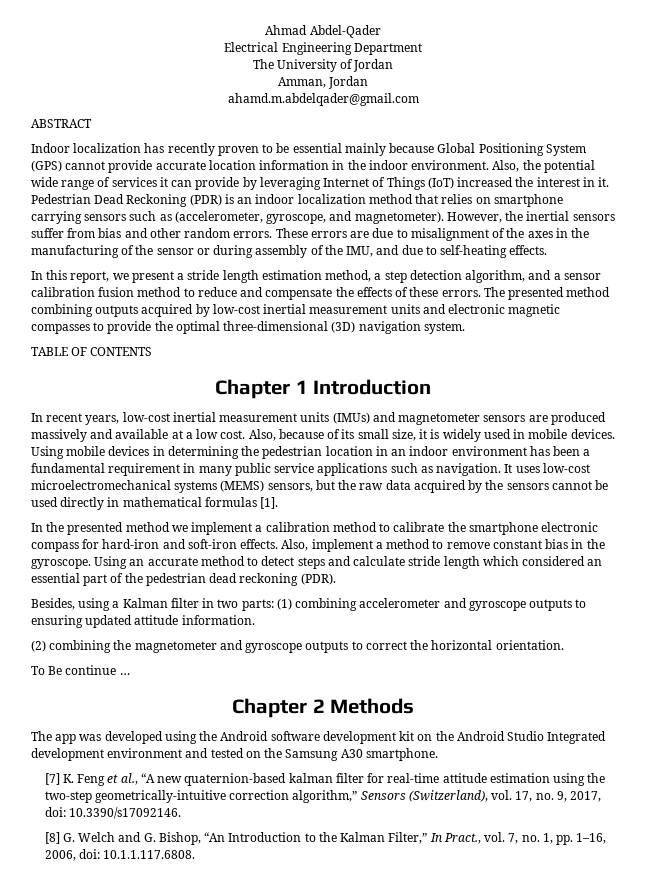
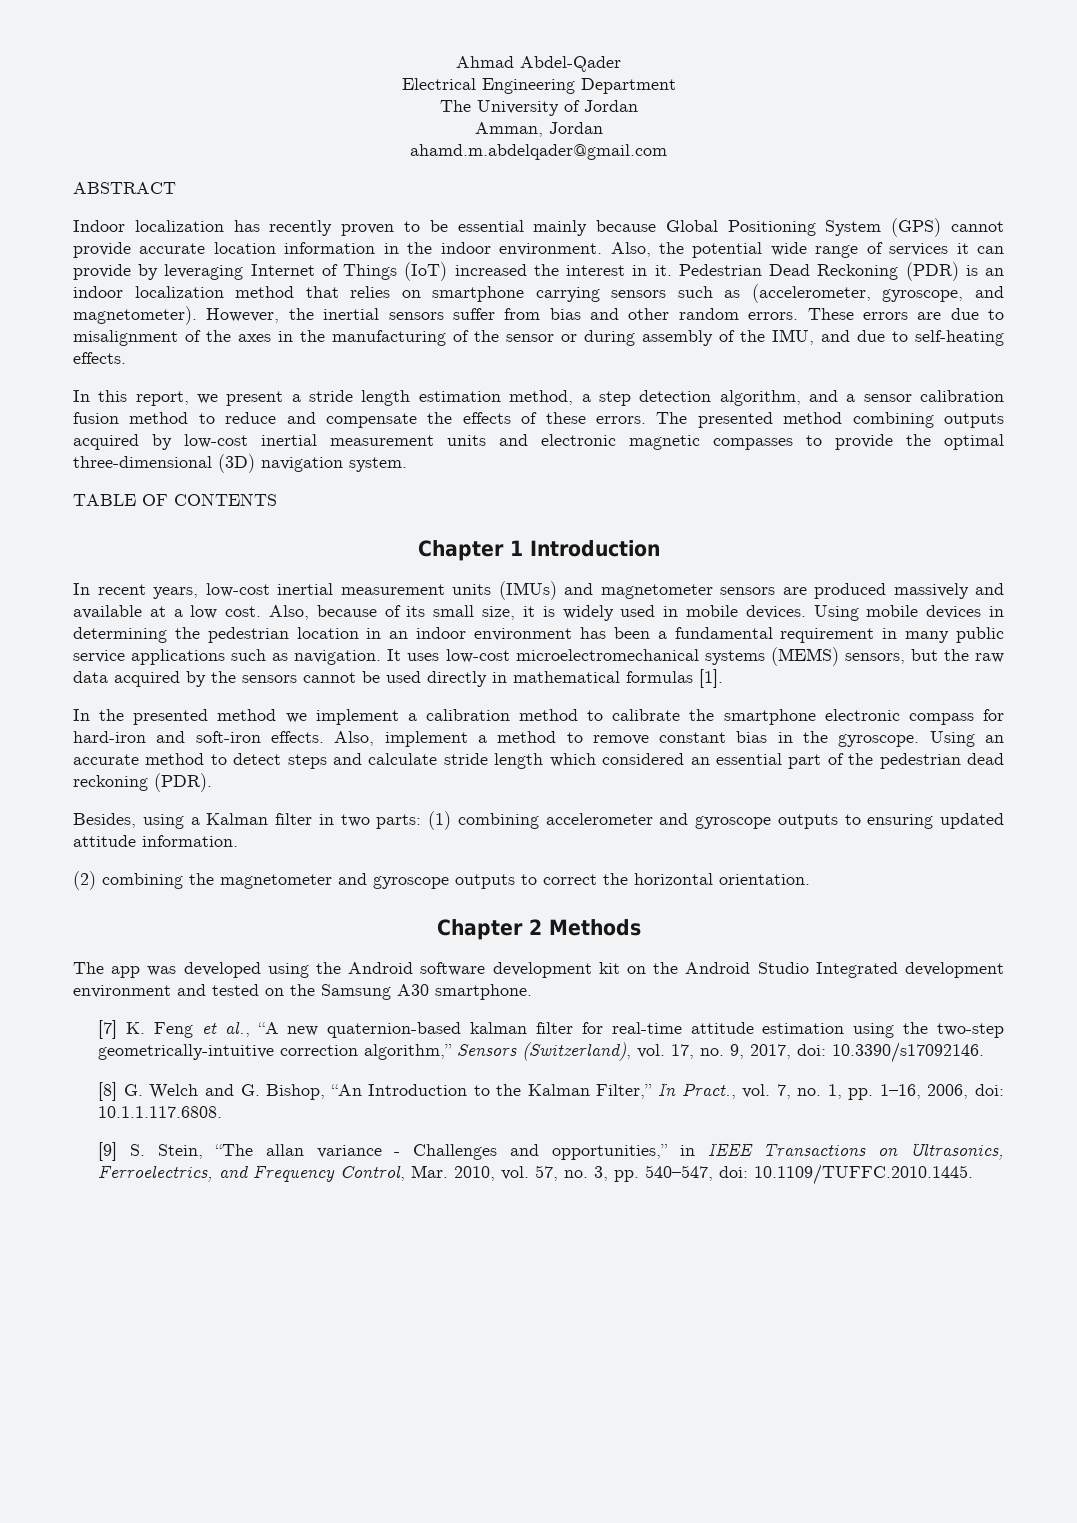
- To Be continue …
+ [9] S. Stein, “The allan variance - Challenges and opportunities,” in IEEE Transactions on Ultrasonics, Ferroelectrics, and Frequency Control, Mar. 2010, vol. 57, no. 3, pp. 540–547, doi: 10.1109/TUFFC.2010.1445.

